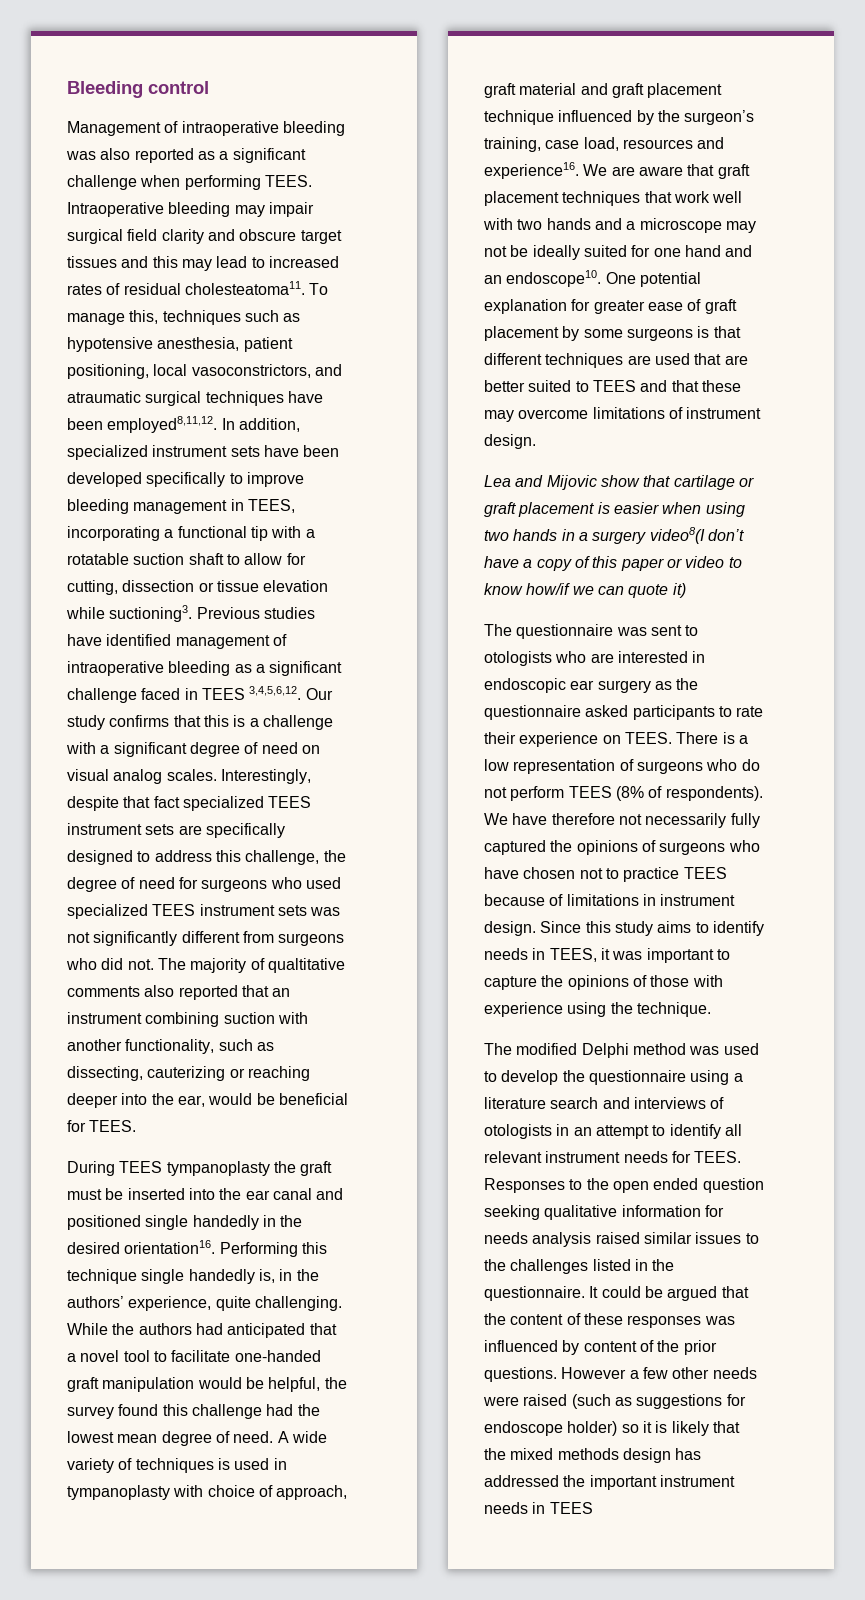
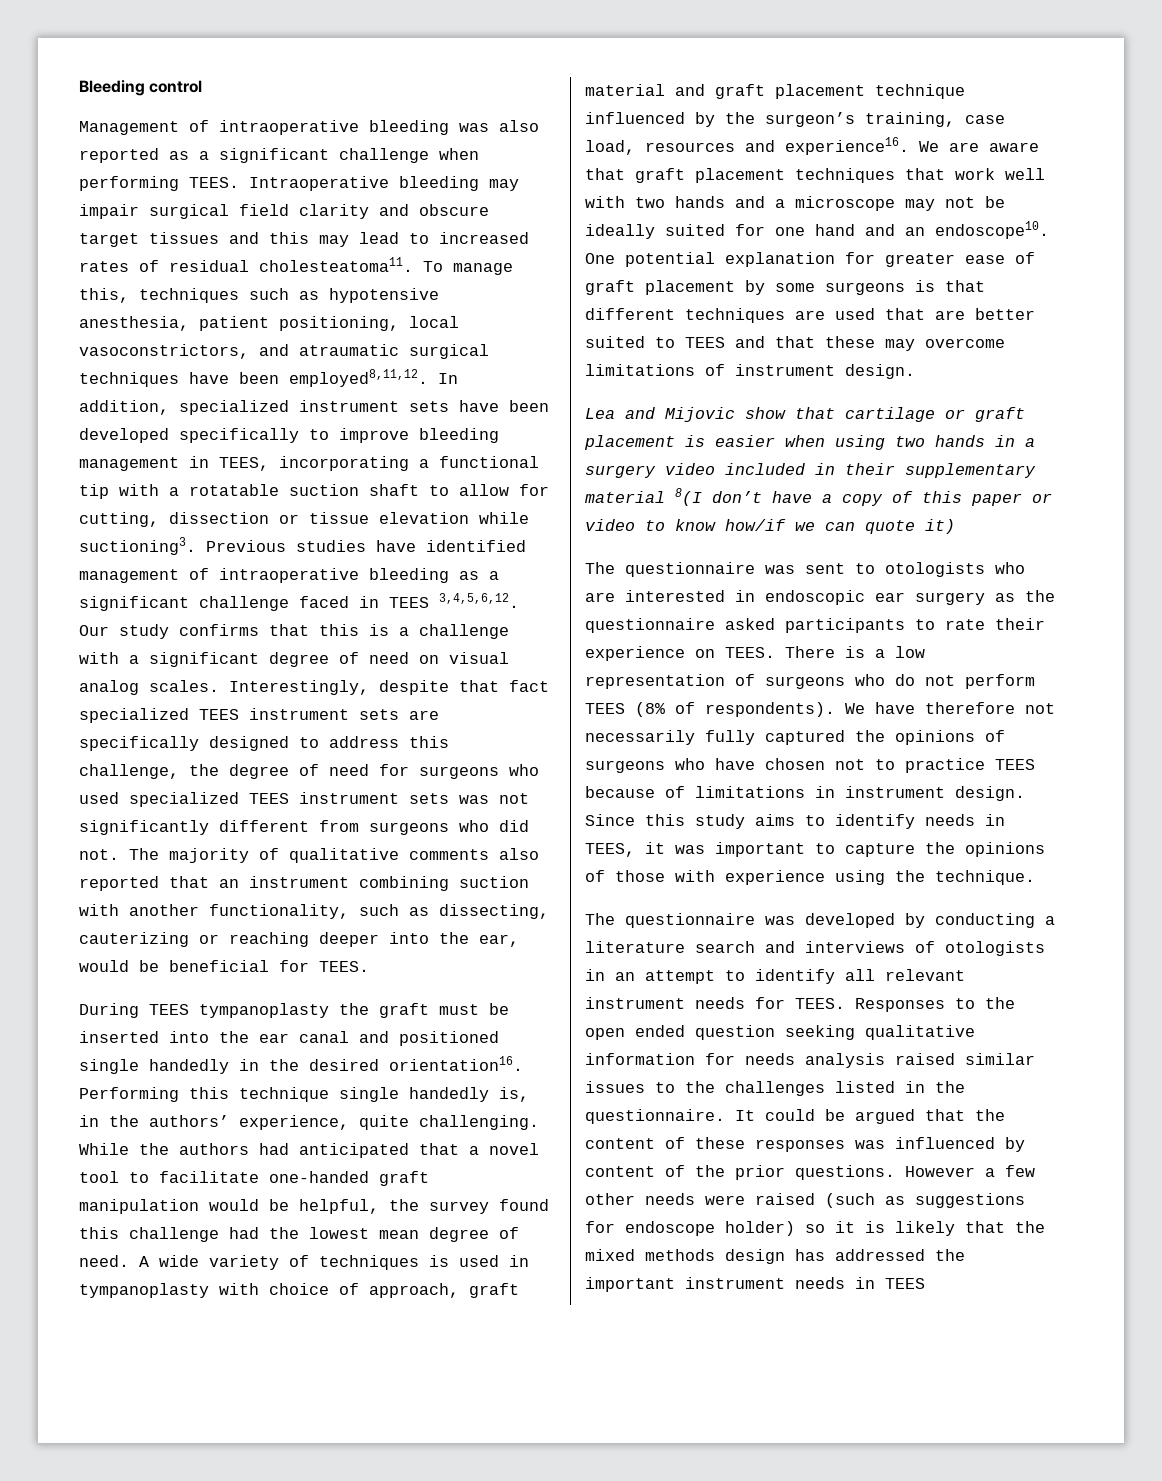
- The majority of qualtitative comments also reported that an instrument combining suction with another functionality, such as dissecting, cauterizing or reaching deeper into the ear, would be beneficial for TEES.
+ The majority of qualitative comments also reported that an instrument combining suction with another functionality, such as dissecting, cauterizing or reaching deeper into the ear, would be beneficial for TEES.
- Lea and Mijovic show that cartilage or graft placement is easier when using two hands in a surgery video8(I don’t have a copy of this paper or video to know how/if we can quote it)
+ Lea and Mijovic show that cartilage or graft placement is easier when using two hands in a surgery video included in their supplementary material 8(I don’t have a copy of this paper or video to know how/if we can quote it)
- The modified Delphi method was used to develop the questionnaire using a literature search and interviews of otologists in an attempt to identify all relevant instrument needs for TEES.
+ The questionnaire was developed by conducting a literature search and interviews of otologists in an attempt to identify all relevant instrument needs for TEES.

